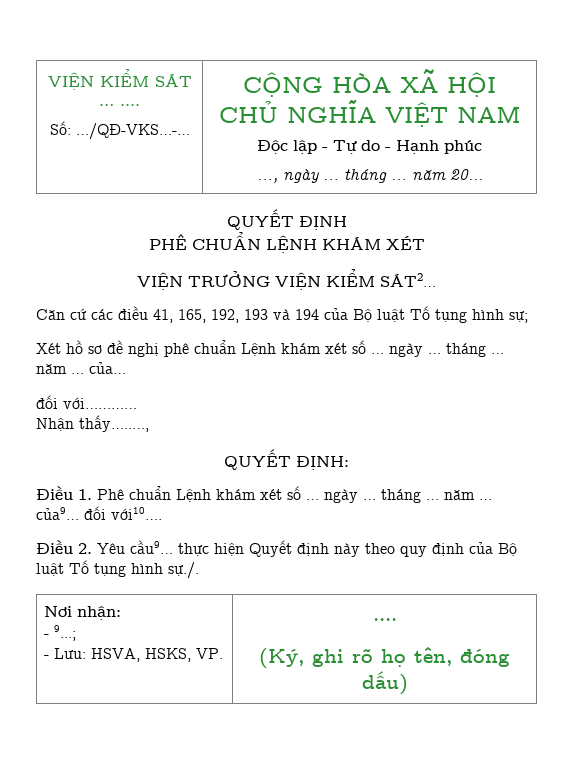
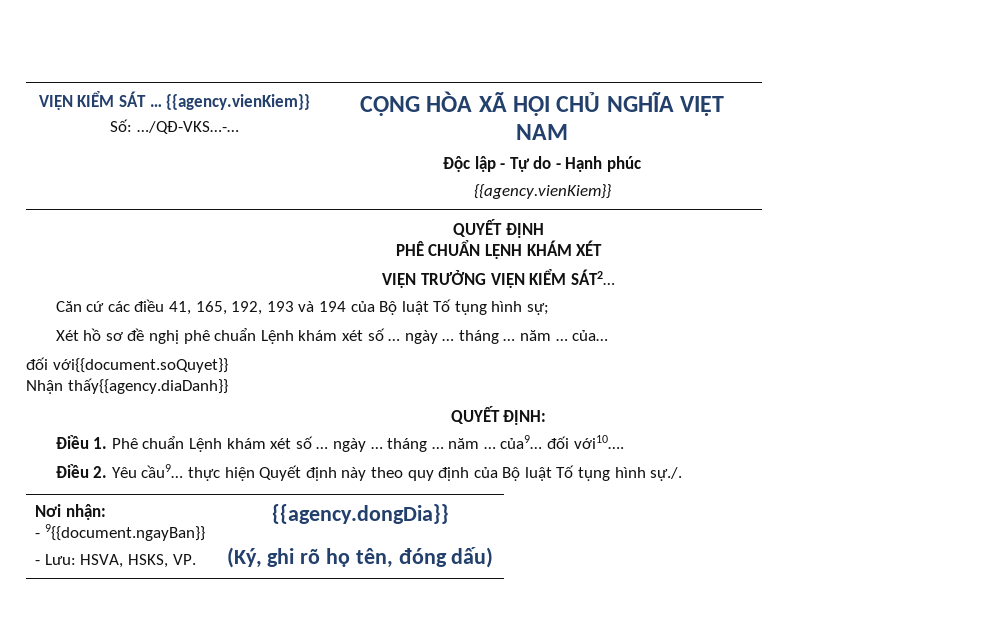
- VIỆN KIỂM SÁT … ....
+ VIỆN KIỂM SÁT … {{agency.vienKiem}}
  Số: …/QĐ-VKS…-… | CỘNG HÒA XÃ HỘI CHỦ NGHĨA VIỆT NAM
  Độc lập - Tự do - Hạnh phúc
- …, ngày … tháng … năm 20...
+ {{agency.vienKiem}}
- đối với…………
+ đối với{{document.soQuyet}}
- Nhận thấy…..…,
+ Nhận thấy{{agency.diaDanh}}
  Nơi nhận:
- - 9...;
- - Lưu: HSVA, HSKS, VP. | ....
+ - 9{{document.ngayBan}}
+ - Lưu: HSVA, HSKS, VP. | {{agency.dongDia}}

